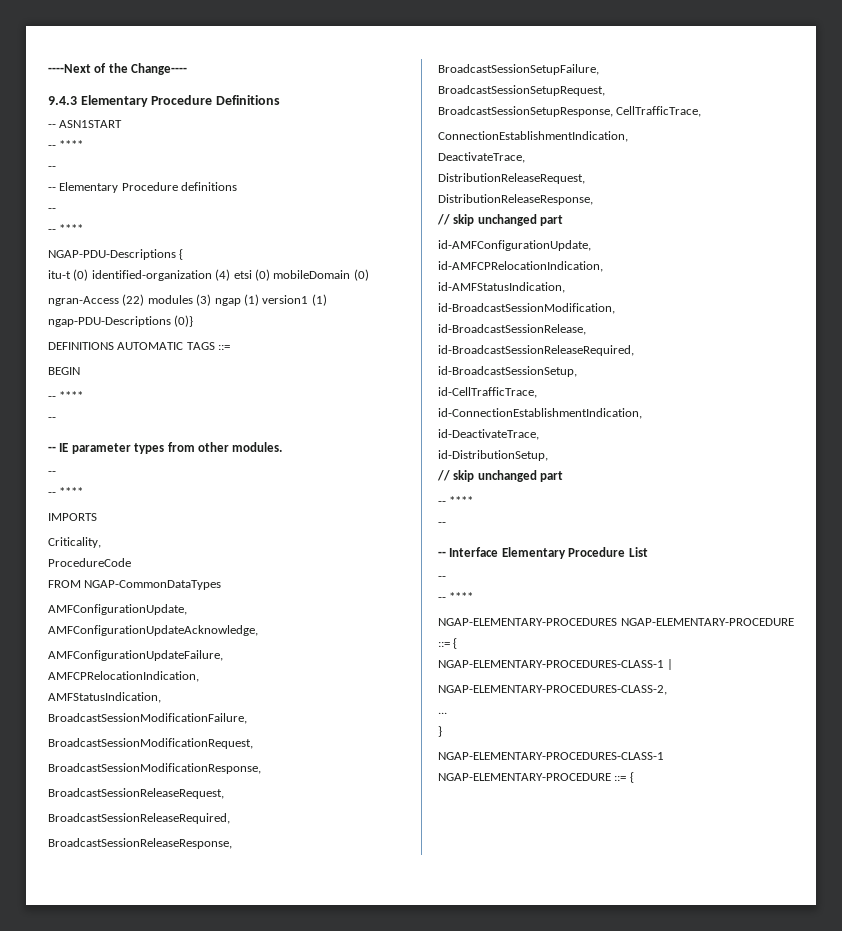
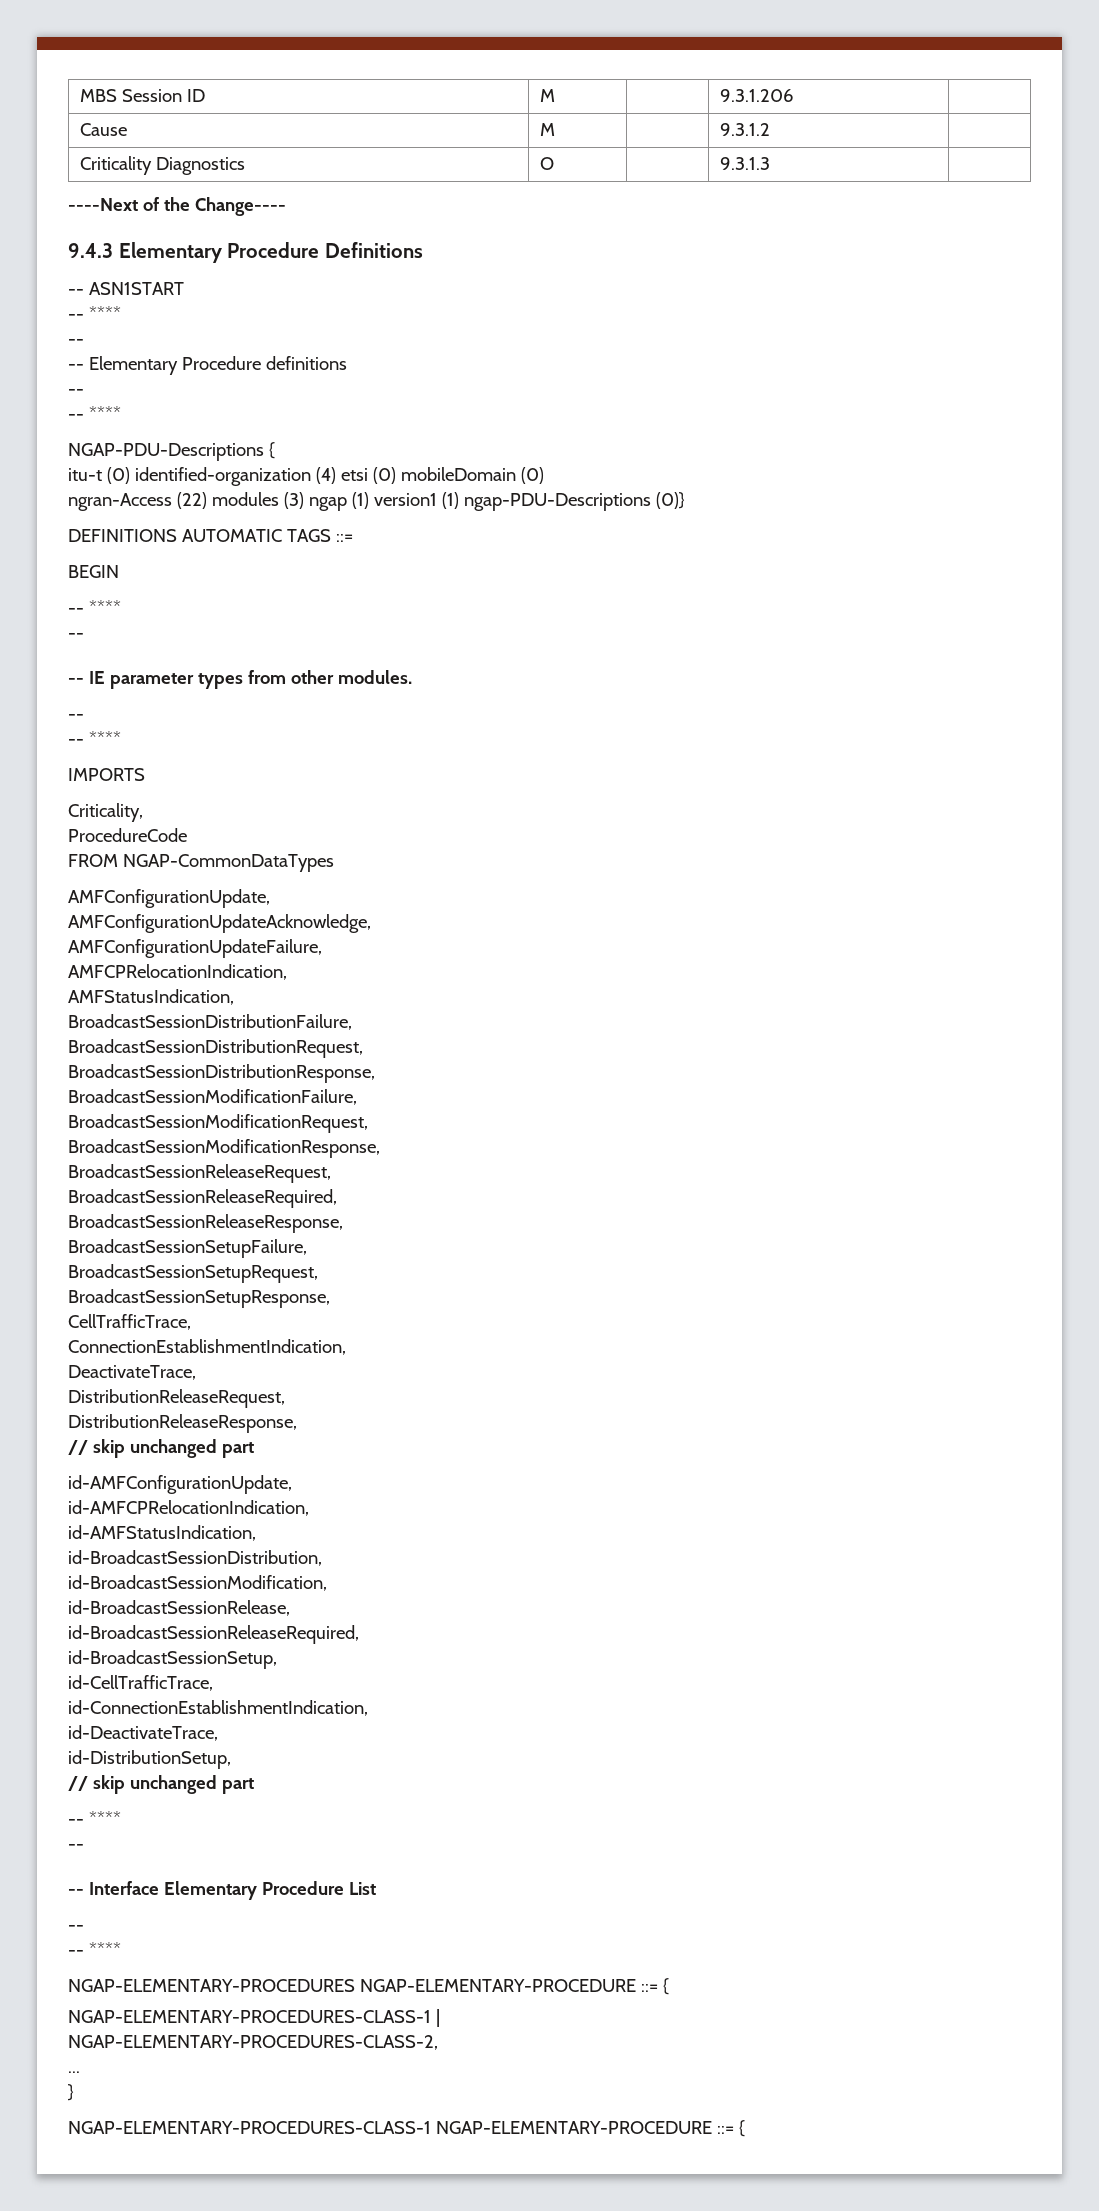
+ MBS Session ID | M | | 9.3.1.206 |
+ Cause | M | | 9.3.1.2 |
+ Criticality Diagnostics | O | | 9.3.1.3 |
+ BroadcastSessionDistributionFailure,
+ BroadcastSessionDistributionRequest,
+ BroadcastSessionDistributionResponse,
- BroadcastSessionSetupResponse, CellTrafficTrace,
+ BroadcastSessionSetupResponse,
+ CellTrafficTrace,
+ id-BroadcastSessionDistribution,

